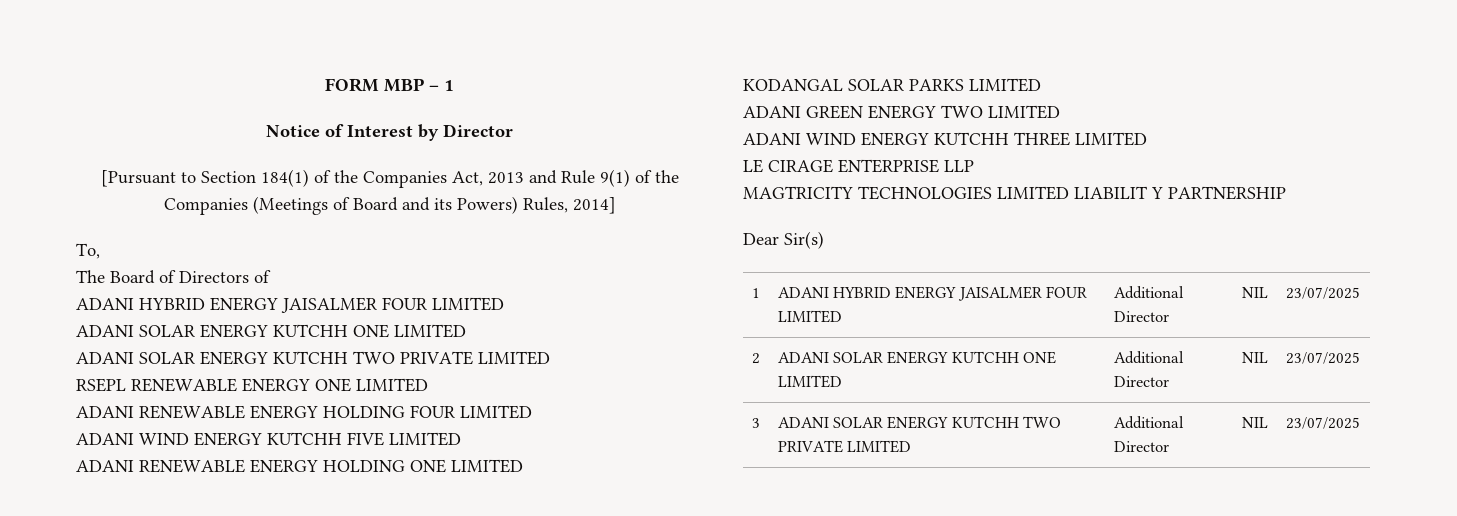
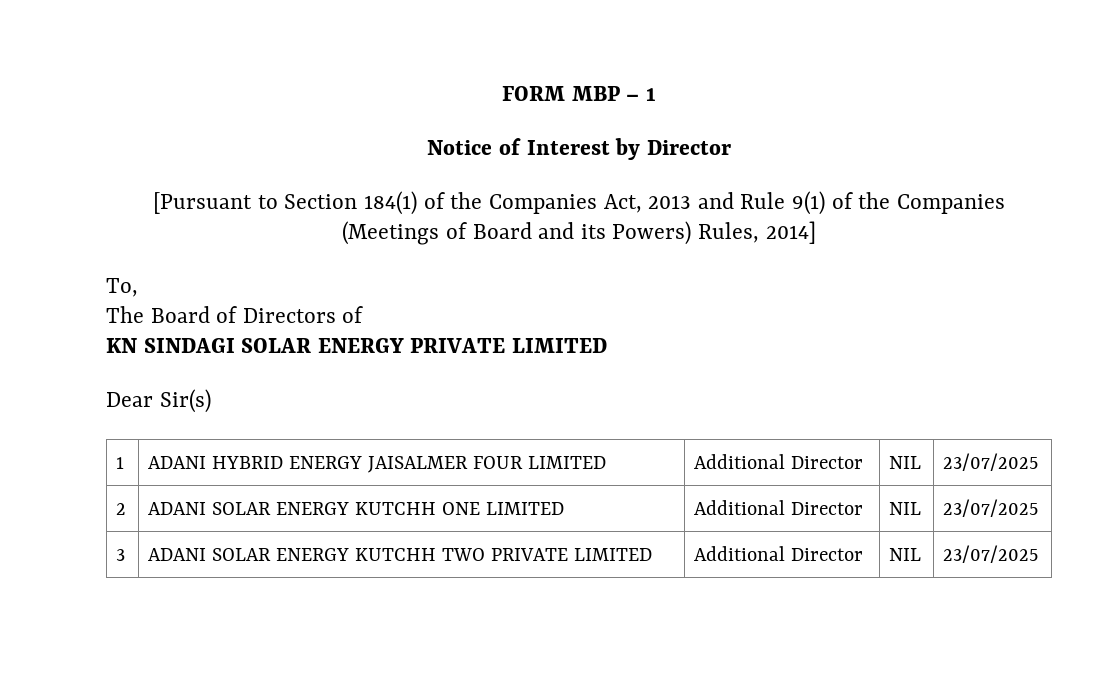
  The Board of Directors of
- ADANI HYBRID ENERGY JAISALMER FOUR LIMITED
- ADANI SOLAR ENERGY KUTCHH ONE LIMITED
- ADANI SOLAR ENERGY KUTCHH TWO PRIVATE LIMITED
- RSEPL RENEWABLE ENERGY ONE LIMITED
- ADANI RENEWABLE ENERGY HOLDING FOUR LIMITED
- ADANI WIND ENERGY KUTCHH FIVE LIMITED
- ADANI RENEWABLE ENERGY HOLDING ONE LIMITED
- KODANGAL SOLAR PARKS LIMITED
- ADANI GREEN ENERGY TWO LIMITED
- ADANI WIND ENERGY KUTCHH THREE LIMITED
- LE CIRAGE ENTERPRISE LLP
- MAGTRICITY TECHNOLOGIES LIMITED LIABILIT Y PARTNERSHIP
+ KN SINDAGI SOLAR ENERGY PRIVATE LIMITED

